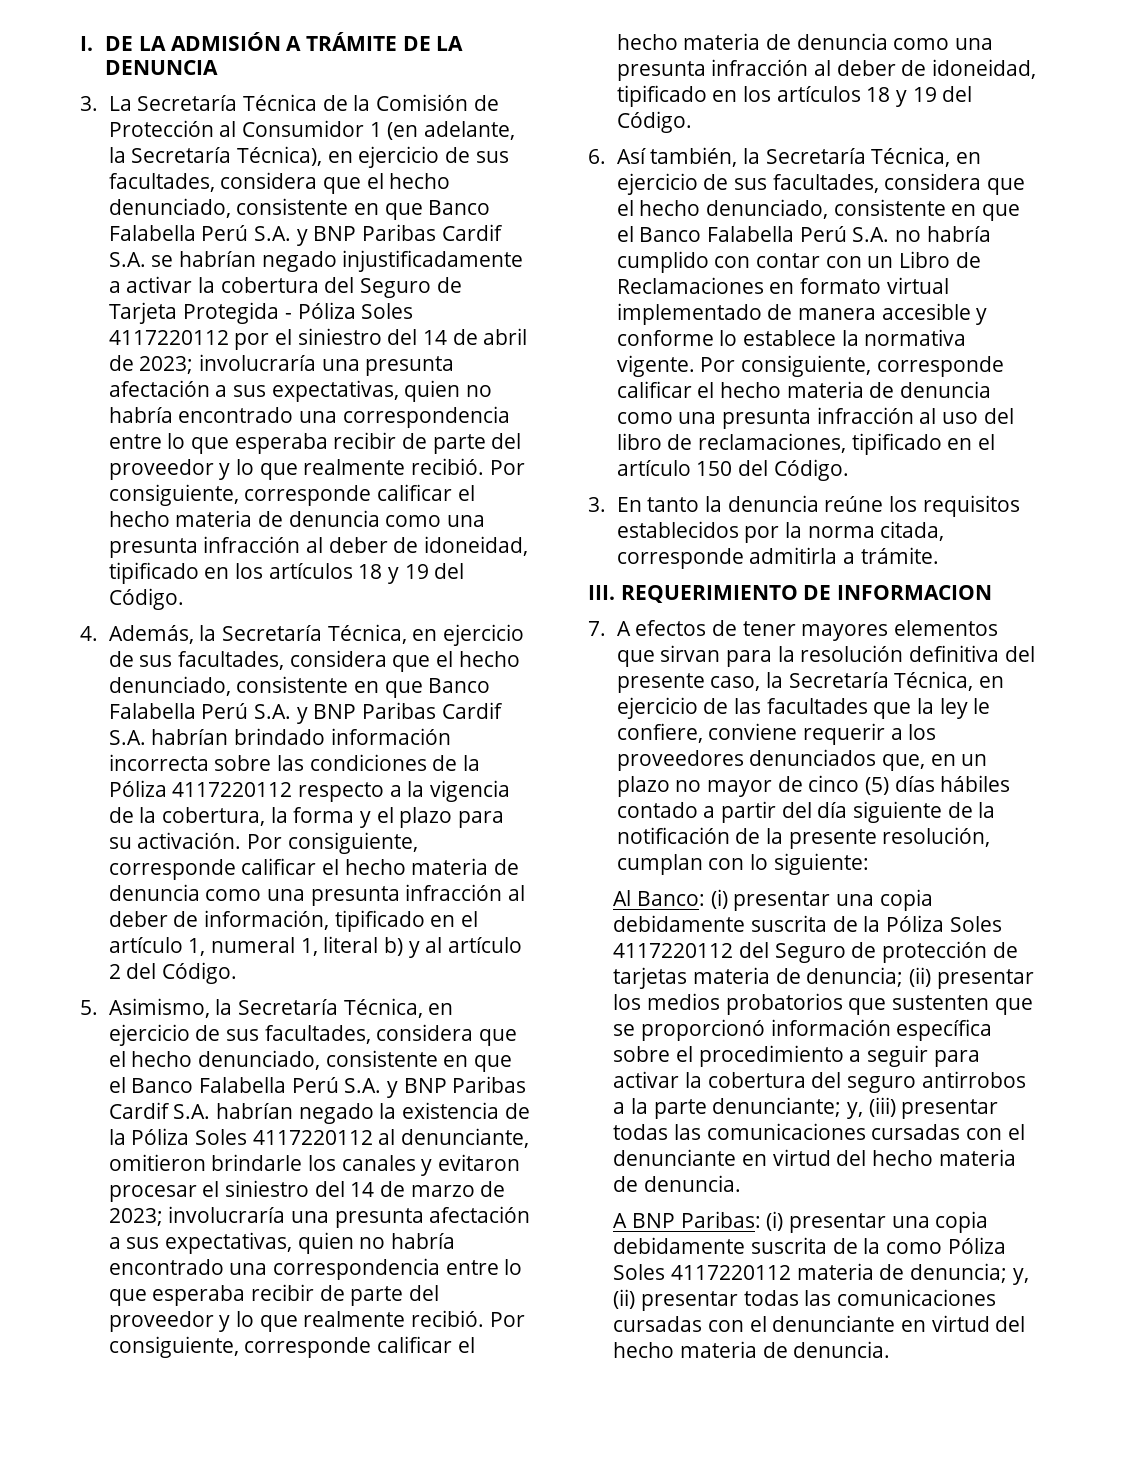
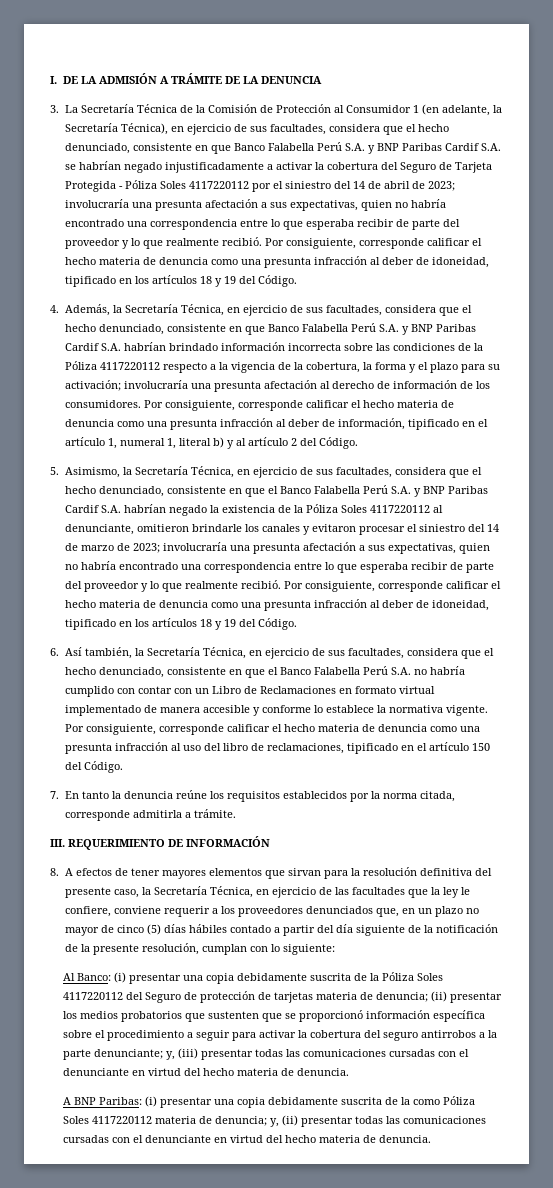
- 4. Además, la Secretaría Técnica, en ejercicio de sus facultades, considera que el hecho denunciado, consistente en que Banco Falabella Perú S.A. y BNP Paribas Cardif S.A. habrían brindado información incorrecta sobre las condiciones de la Póliza 4117220112 respecto a la vigencia de la cobertura, la forma y el plazo para su activación.
+ 4. Además, la Secretaría Técnica, en ejercicio de sus facultades, considera que el hecho denunciado, consistente en que Banco Falabella Perú S.A. y BNP Paribas Cardif S.A. habrían brindado información incorrecta sobre las condiciones de la Póliza 4117220112 respecto a la vigencia de la cobertura, la forma y el plazo para su activación; involucraría una presunta afectación al derecho de información de los consumidores.
- 3. En tanto la denuncia reúne los requisitos establecidos por la norma citada, corresponde admitirla a trámite.
+ 7. En tanto la denuncia reúne los requisitos establecidos por la norma citada, corresponde admitirla a trámite.
- III. REQUERIMIENTO DE INFORMACION
- 7. A efectos de tener mayores elementos que sirvan para la resolución definitiva del presente caso, la Secretaría Técnica, en ejercicio de las facultades que la ley le confiere, conviene requerir a los proveedores denunciados que, en un plazo no mayor de cinco (5) días hábiles contado a partir del día siguiente de la notificación de la presente resolución, cumplan con lo siguiente:
+ III. REQUERIMIENTO DE INFORMACIÓN
+ 8. A efectos de tener mayores elementos que sirvan para la resolución definitiva del presente caso, la Secretaría Técnica, en ejercicio de las facultades que la ley le confiere, conviene requerir a los proveedores denunciados que, en un plazo no mayor de cinco (5) días hábiles contado a partir del día siguiente de la notificación de la presente resolución, cumplan con lo siguiente:

